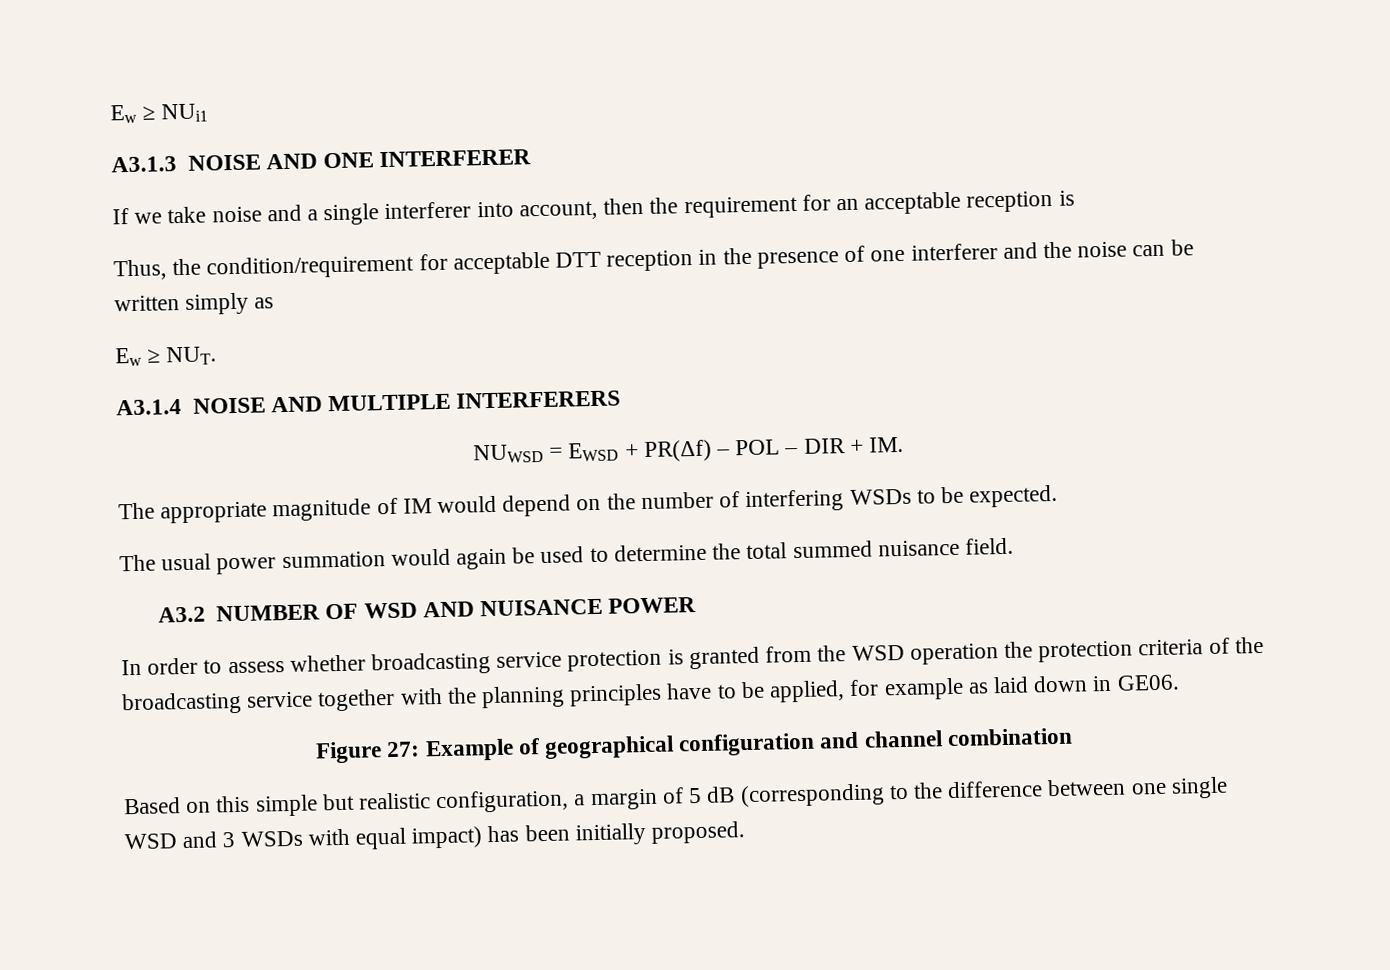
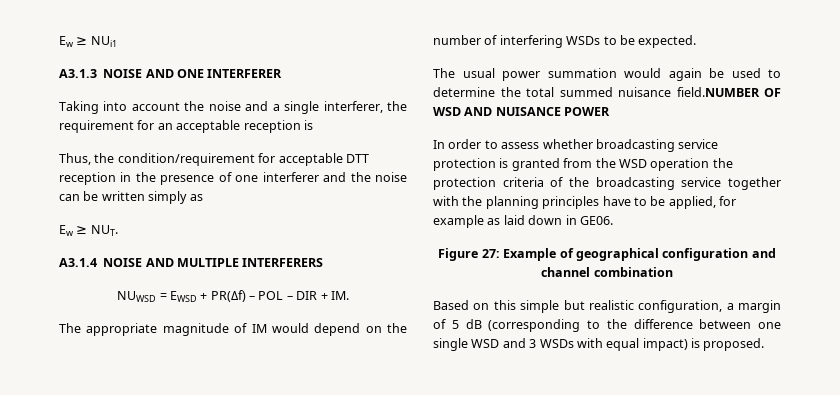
- If we take noise and a single interferer into account, then the requirement for an acceptable reception is
+ Taking into account the noise and a single interferer, the requirement for an acceptable reception is
- The usual power summation would again be used to determine the total summed nuisance field.
- A3.2 NUMBER OF WSD AND NUISANCE POWER
+ The usual power summation would again be used to determine the total summed nuisance field.NUMBER OF WSD AND NUISANCE POWER
- Based on this simple but realistic configuration, a margin of 5 dB (corresponding to the difference between one single WSD and 3 WSDs with equal impact) has been initially proposed.
+ Based on this simple but realistic configuration, a margin of 5 dB (corresponding to the difference between one single WSD and 3 WSDs with equal impact) is proposed.

